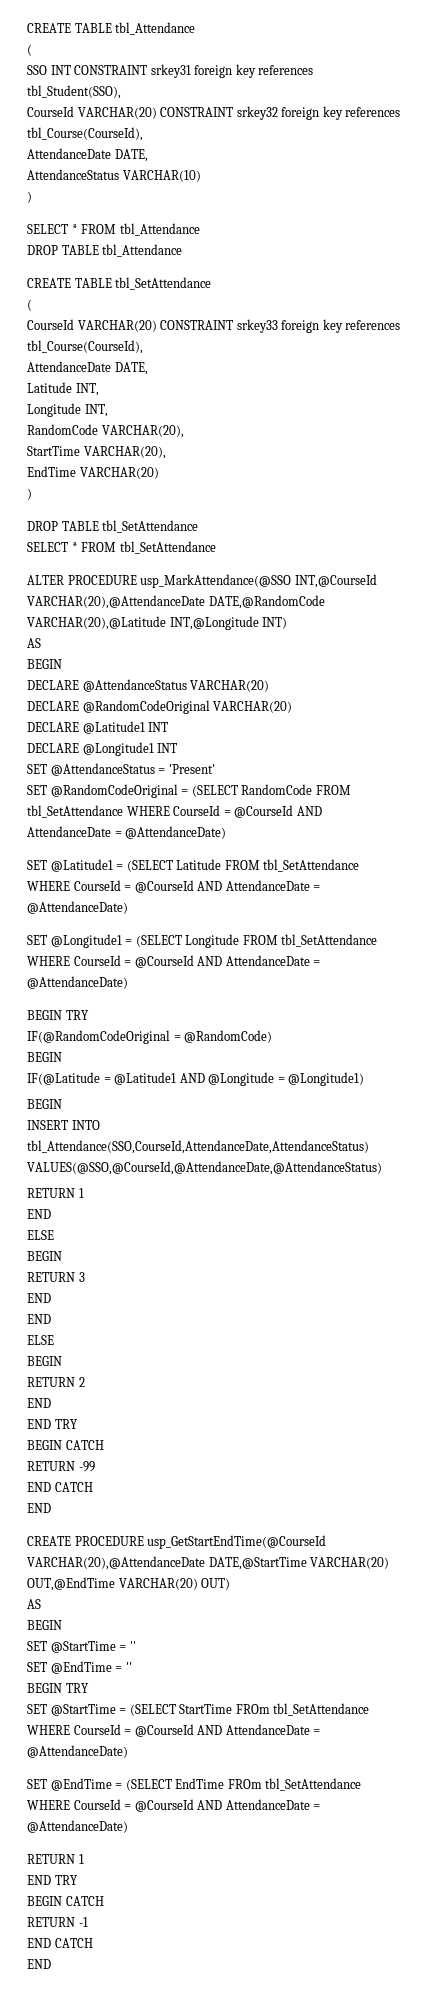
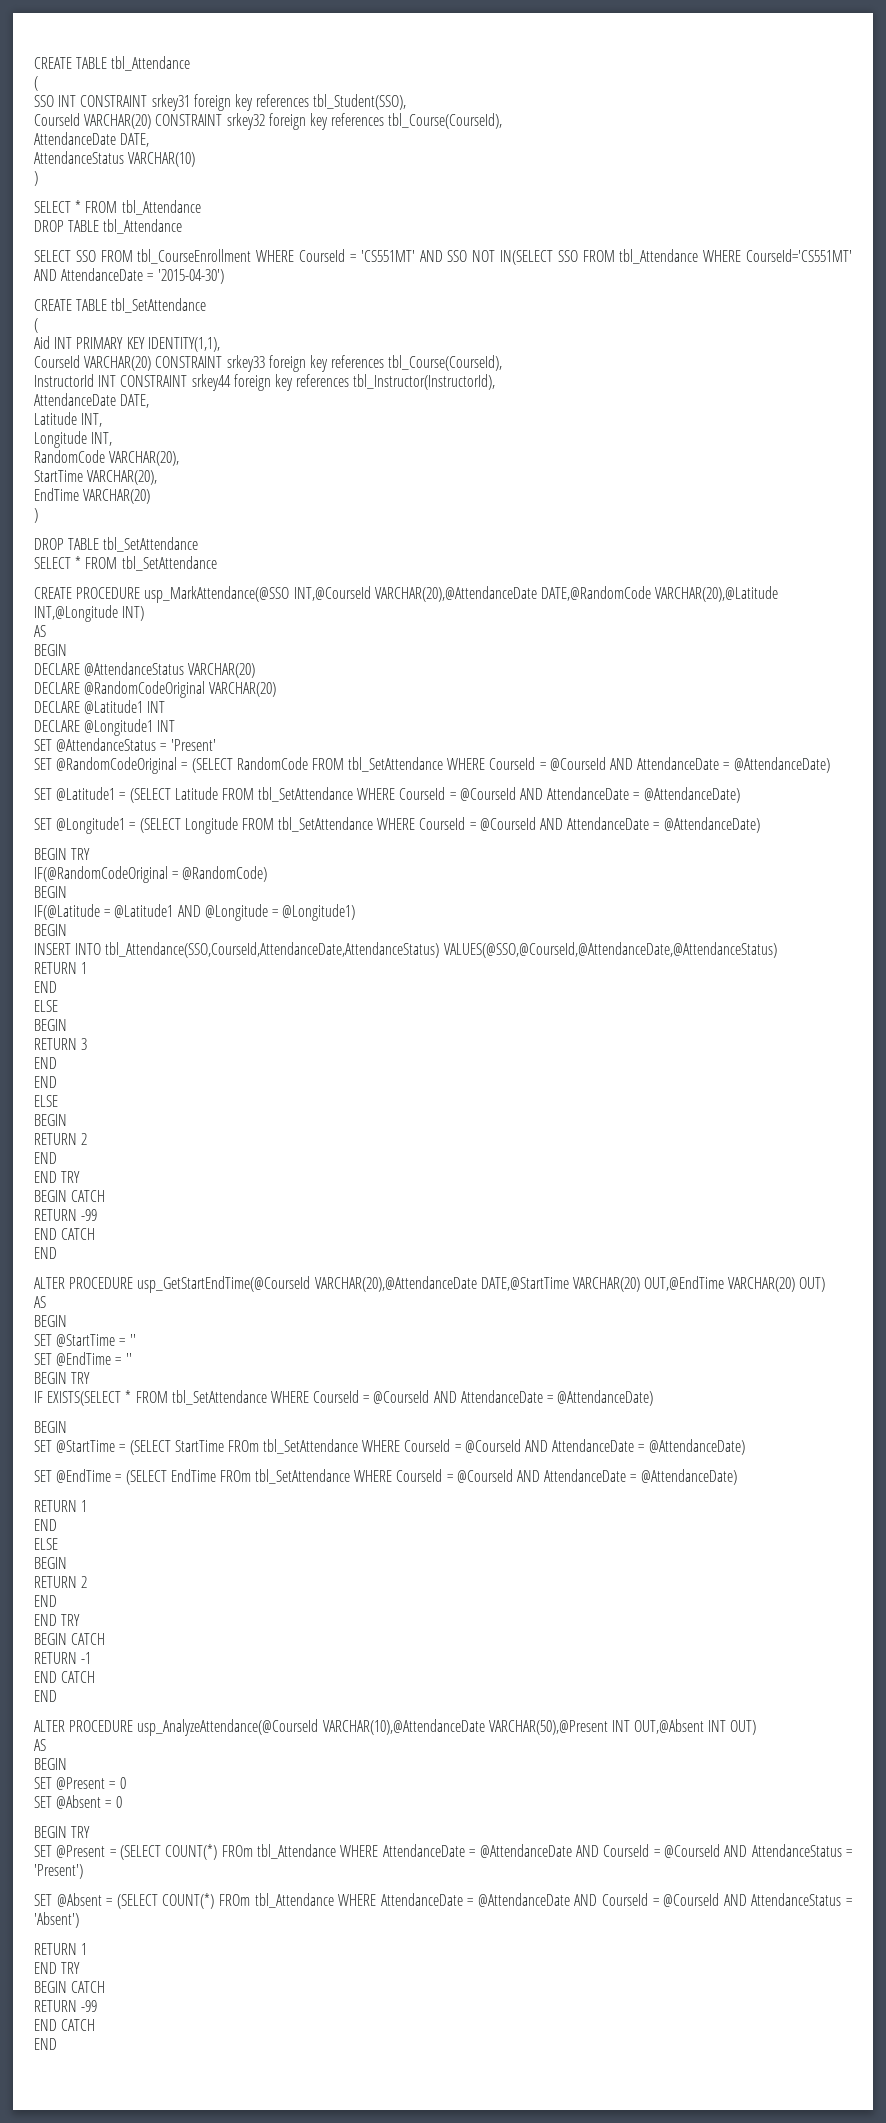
+ SELECT SSO FROM tbl_CourseEnrollment WHERE CourseId = 'CS551MT' AND SSO NOT IN(SELECT SSO FROM tbl_Attendance WHERE CourseId='CS551MT' AND AttendanceDate = '2015-04-30')
+ Aid INT PRIMARY KEY IDENTITY(1,1),
+ InstructorId INT CONSTRAINT srkey44 foreign key references tbl_Instructor(InstructorId),
- ALTER PROCEDURE usp_MarkAttendance(@SSO INT,@CourseId VARCHAR(20),@AttendanceDate DATE,@RandomCode VARCHAR(20),@Latitude INT,@Longitude INT)
+ CREATE PROCEDURE usp_MarkAttendance(@SSO INT,@CourseId VARCHAR(20),@AttendanceDate DATE,@RandomCode VARCHAR(20),@Latitude INT,@Longitude INT)
- CREATE PROCEDURE usp_GetStartEndTime(@CourseId VARCHAR(20),@AttendanceDate DATE,@StartTime VARCHAR(20) OUT,@EndTime VARCHAR(20) OUT)
+ ALTER PROCEDURE usp_GetStartEndTime(@CourseId VARCHAR(20),@AttendanceDate DATE,@StartTime VARCHAR(20) OUT,@EndTime VARCHAR(20) OUT)
+ IF EXISTS(SELECT * FROM tbl_SetAttendance WHERE CourseId = @CourseId AND AttendanceDate = @AttendanceDate)
+ BEGIN
  SET @EndTime = (SELECT EndTime FROm tbl_SetAttendance WHERE CourseId = @CourseId AND AttendanceDate = @AttendanceDate)
  RETURN 1
+ END
+ ELSE
+ BEGIN
+ RETURN 2
+ END
+ ALTER PROCEDURE usp_AnalyzeAttendance(@CourseId VARCHAR(10),@AttendanceDate VARCHAR(50),@Present INT OUT,@Absent INT OUT)
+ AS
+ BEGIN
+ SET @Present = 0
+ SET @Absent = 0
+ BEGIN TRY
+ SET @Present = (SELECT COUNT(*) FROm tbl_Attendance WHERE AttendanceDate = @AttendanceDate AND CourseId = @CourseId AND AttendanceStatus = 'Present')
+ SET @Absent = (SELECT COUNT(*) FROm tbl_Attendance WHERE AttendanceDate = @AttendanceDate AND CourseId = @CourseId AND AttendanceStatus = 'Absent')
+ RETURN 1
+ END TRY
+ BEGIN CATCH
+ RETURN -99
+ END CATCH
+ END

